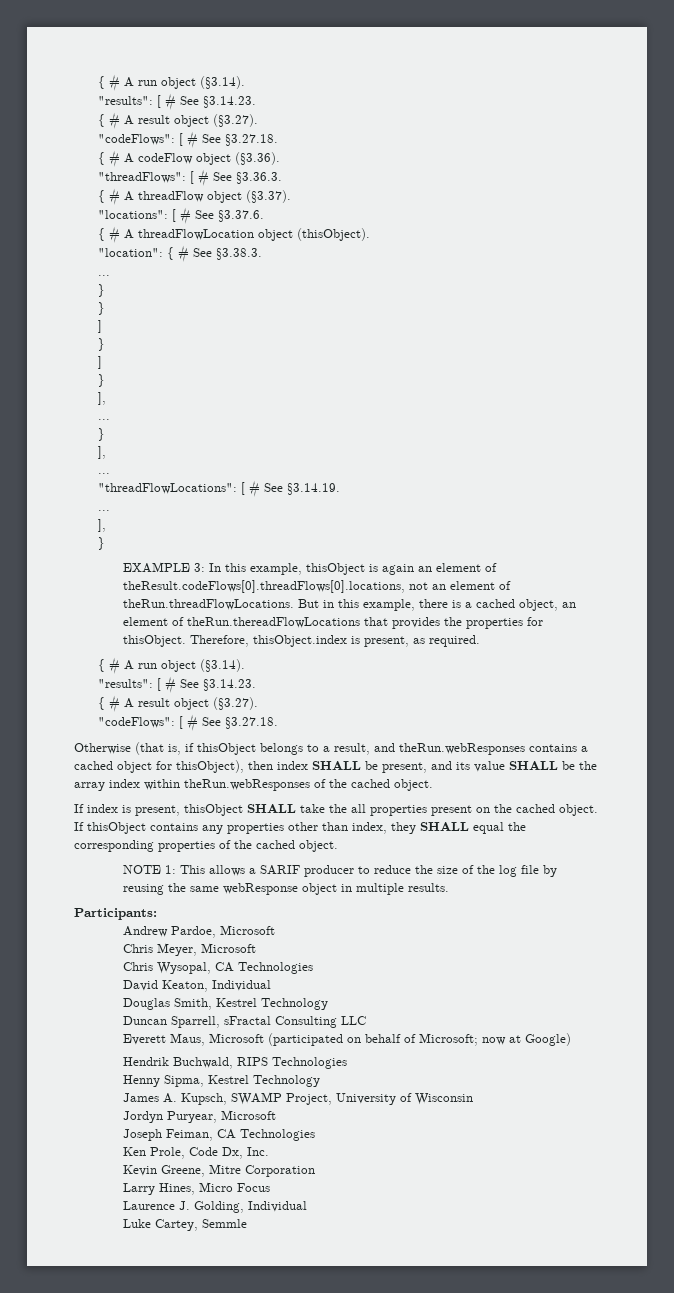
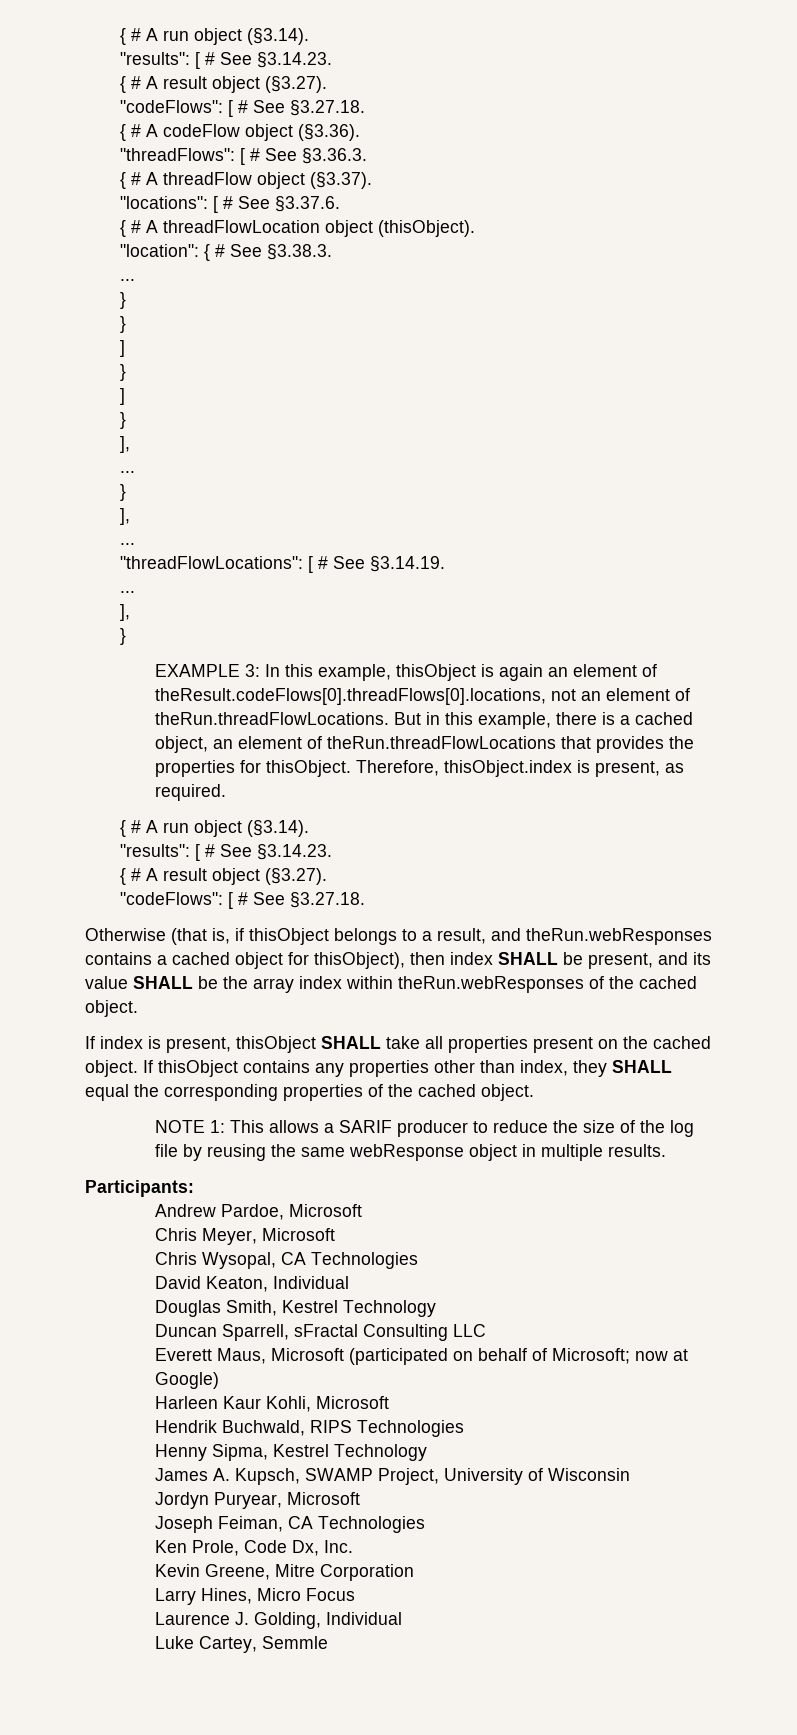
- EXAMPLE 3: In this example, thisObject is again an element of theResult.codeFlows[0].threadFlows[0].locations, not an element of theRun.threadFlowLocations. But in this example, there is a cached object, an element of theRun.thereadFlowLocations that provides the properties for thisObject.
+ EXAMPLE 3: In this example, thisObject is again an element of theResult.codeFlows[0].threadFlows[0].locations, not an element of theRun.threadFlowLocations. But in this example, there is a cached object, an element of theRun.threadFlowLocations that provides the properties for thisObject.
- If index is present, thisObject SHALL take the all properties present on the cached object.
+ If index is present, thisObject SHALL take all properties present on the cached object.
+ Harleen Kaur Kohli, Microsoft

